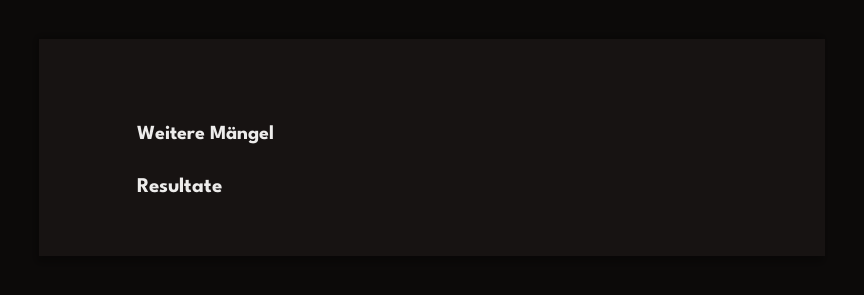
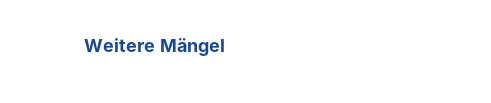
- Resultate

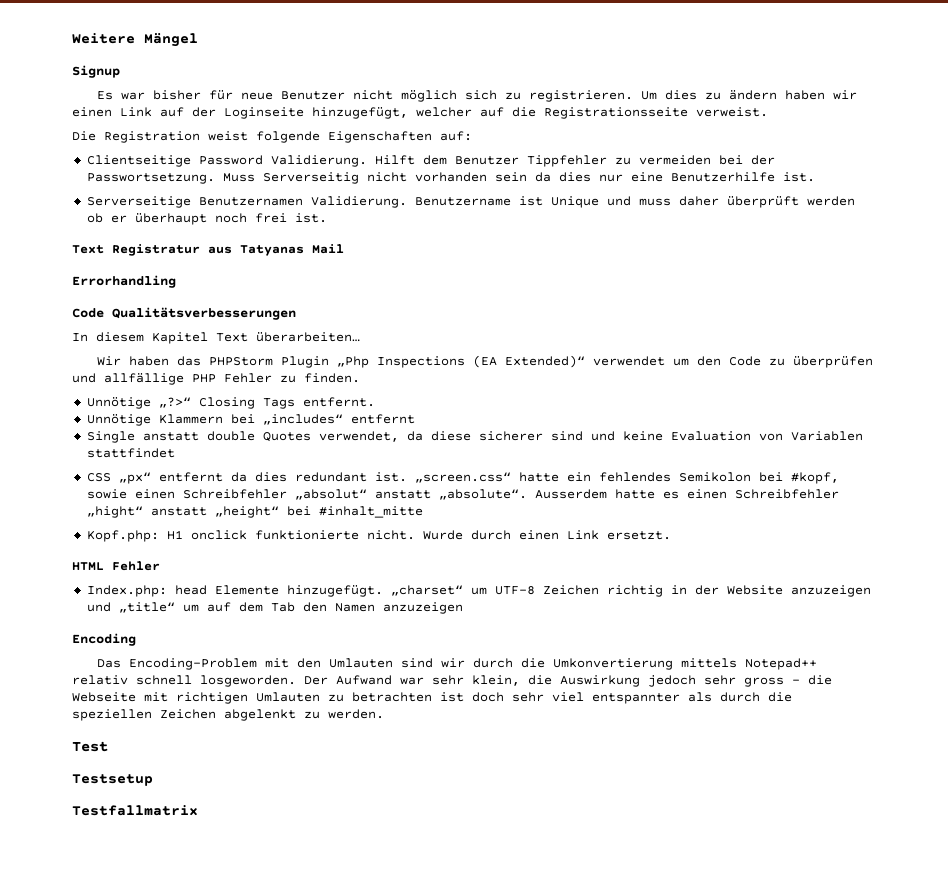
+ Signup
+ Es war bisher für neue Benutzer nicht möglich sich zu registrieren. Um dies zu ändern haben wir einen Link auf der Loginseite hinzugefügt, welcher auf die Registrationsseite verweist.
+ Die Registration weist folgende Eigenschaften auf:
+ Clientseitige Password Validierung. Hilft dem Benutzer Tippfehler zu vermeiden bei der Passwortsetzung. Muss Serverseitig nicht vorhanden sein da dies nur eine Benutzerhilfe ist.
+ Serverseitige Benutzernamen Validierung. Benutzername ist Unique und muss daher überprüft werden ob er überhaupt noch frei ist.
+ Text Registratur aus Tatyanas Mail
+ Errorhandling
+ Code Qualitätsverbesserungen
+ In diesem Kapitel Text überarbeiten…
+ Wir haben das PHPStorm Plugin „Php Inspections (EA Extended)“ verwendet um den Code zu überprüfen und allfällige PHP Fehler zu finden.
+ Unnötige „?>“ Closing Tags entfernt.
+ Unnötige Klammern bei „includes“ entfernt
+ Single anstatt double Quotes verwendet, da diese sicherer sind und keine Evaluation von Variablen stattfindet
+ CSS „px“ entfernt da dies redundant ist. „screen.css“ hatte ein fehlendes Semikolon bei #kopf, sowie einen Schreibfehler „absolut“ anstatt „absolute“. Ausserdem hatte es einen Schreibfehler „hight“ anstatt „height“ bei #inhalt_mitte
+ Kopf.php: H1 onclick funktionierte nicht. Wurde durch einen Link ersetzt.
+ HTML Fehler
+ Index.php: head Elemente hinzugefügt. „charset“ um UTF-8 Zeichen richtig in der Website anzuzeigen und „title“ um auf dem Tab den Namen anzuzeigen
+ Encoding
+ Das Encoding-Problem mit den Umlauten sind wir durch die Umkonvertierung mittels Notepad++ relativ schnell losgeworden. Der Aufwand war sehr klein, die Auswirkung jedoch sehr gross – die Webseite mit richtigen Umlauten zu betrachten ist doch sehr viel entspannter als durch die speziellen Zeichen abgelenkt zu werden.
+ Test
+ Testsetup
+ Testfallmatrix

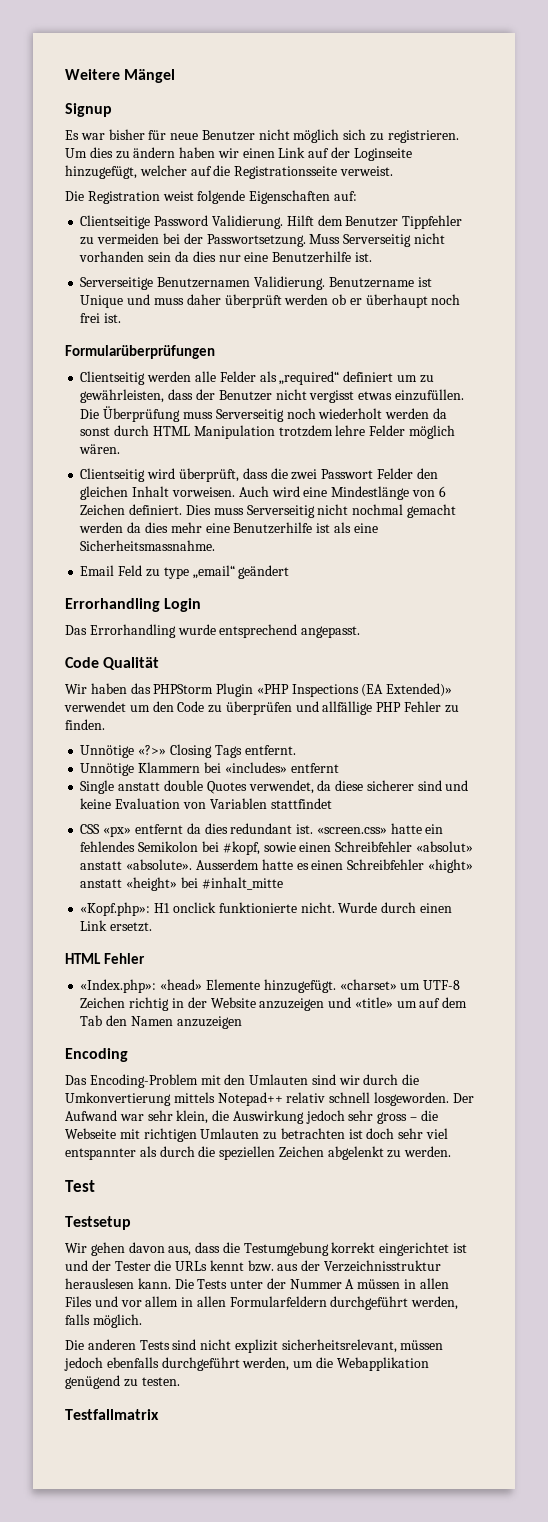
- Text Registratur aus Tatyanas Mail
- Errorhandling
- Code Qualitätsverbesserungen
- In diesem Kapitel Text überarbeiten…
+ Formularüberprüfungen
+ Clientseitig werden alle Felder als „required“ definiert um zu gewährleisten, dass der Benutzer nicht vergisst etwas einzufüllen. Die Überprüfung muss Serverseitig noch wiederholt werden da sonst durch HTML Manipulation trotzdem lehre Felder möglich wären.
+ Clientseitig wird überprüft, dass die zwei Passwort Felder den gleichen Inhalt vorweisen. Auch wird eine Mindestlänge von 6 Zeichen definiert. Dies muss Serverseitig nicht nochmal gemacht werden da dies mehr eine Benutzerhilfe ist als eine Sicherheitsmassnahme.
+ Email Feld zu type „email“ geändert
+ Errorhandling Login
+ Das Errorhandling wurde entsprechend angepasst.
+ Code Qualität
- Wir haben das PHPStorm Plugin „Php Inspections (EA Extended)“ verwendet um den Code zu überprüfen und allfällige PHP Fehler zu finden.
+ Wir haben das PHPStorm Plugin «PHP Inspections (EA Extended)» verwendet um den Code zu überprüfen und allfällige PHP Fehler zu finden.
- Unnötige „?>“ Closing Tags entfernt.
+ Unnötige «?>» Closing Tags entfernt.
- Unnötige Klammern bei „includes“ entfernt
+ Unnötige Klammern bei «includes» entfernt
- CSS „px“ entfernt da dies redundant ist.
+ CSS «px» entfernt da dies redundant ist.
- „screen.css“ hatte ein fehlendes Semikolon bei #kopf, sowie einen Schreibfehler „absolut“ anstatt „absolute“.
+ «screen.css» hatte ein fehlendes Semikolon bei #kopf, sowie einen Schreibfehler «absolut» anstatt «absolute».
- Ausserdem hatte es einen Schreibfehler „hight“ anstatt „height“ bei #inhalt_mitte
+ Ausserdem hatte es einen Schreibfehler «hight» anstatt «height» bei #inhalt_mitte
- Kopf.php: H1 onclick funktionierte nicht.
+ «Kopf.php»: H1 onclick funktionierte nicht.
- Index.php: head Elemente hinzugefügt.
+ «Index.php»: «head» Elemente hinzugefügt.
- „charset“ um UTF-8 Zeichen richtig in der Website anzuzeigen und „title“ um auf dem Tab den Namen anzuzeigen
+ «charset» um UTF-8 Zeichen richtig in der Website anzuzeigen und «title» um auf dem Tab den Namen anzuzeigen
+ Wir gehen davon aus, dass die Testumgebung korrekt eingerichtet ist und der Tester die URLs kennt bzw. aus der Verzeichnisstruktur herauslesen kann. Die Tests unter der Nummer A müssen in allen Files und vor allem in allen Formularfeldern durchgeführt werden, falls möglich.
+ Die anderen Tests sind nicht explizit sicherheitsrelevant, müssen jedoch ebenfalls durchgeführt werden, um die Webapplikation genügend zu testen.

